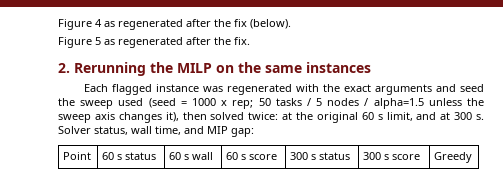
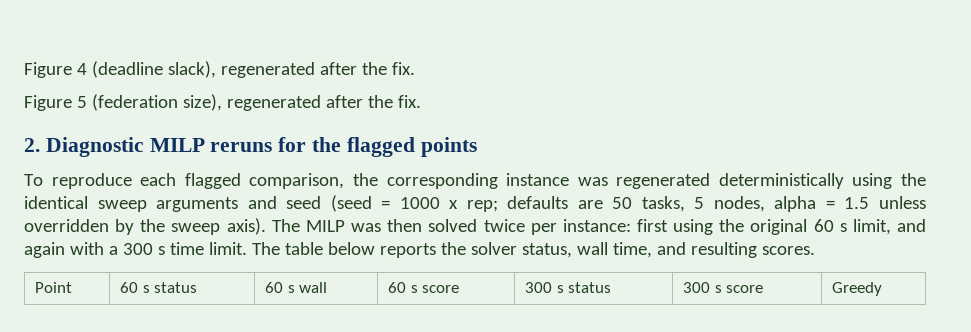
- Figure 4 as regenerated after the fix (below).
+ Figure 4 (deadline slack), regenerated after the fix.
- Figure 5 as regenerated after the fix.
+ Figure 5 (federation size), regenerated after the fix.
- 2. Rerunning the MILP on the same instances
- Each flagged instance was regenerated with the exact arguments and seed the sweep used (seed = 1000 x rep; 50 tasks / 5 nodes / alpha=1.5 unless the sweep axis changes it), then solved twice: at the original 60 s limit, and at 300 s. Solver status, wall time, and MIP gap:
+ 2. Diagnostic MILP reruns for the flagged points
+ To reproduce each flagged comparison, the corresponding instance was regenerated deterministically using the identical sweep arguments and seed (seed = 1000 x rep; defaults are 50 tasks, 5 nodes, alpha = 1.5 unless overridden by the sweep axis). The MILP was then solved twice per instance: first using the original 60 s limit, and again with a 300 s time limit. The table below reports the solver status, wall time, and resulting scores.

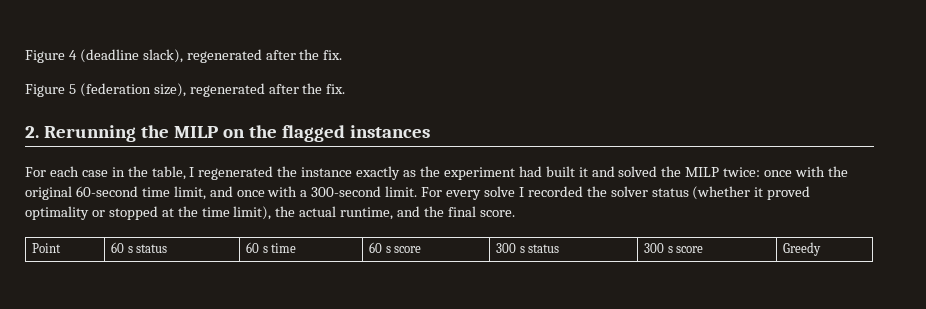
- 2. Diagnostic MILP reruns for the flagged points
- To reproduce each flagged comparison, the corresponding instance was regenerated deterministically using the identical sweep arguments and seed (seed = 1000 x rep; defaults are 50 tasks, 5 nodes, alpha = 1.5 unless overridden by the sweep axis). The MILP was then solved twice per instance: first using the original 60 s limit, and again with a 300 s time limit. The table below reports the solver status, wall time, and resulting scores.
+ 2. Rerunning the MILP on the flagged instances
+ For each case in the table, I regenerated the instance exactly as the experiment had built it and solved the MILP twice: once with the original 60-second time limit, and once with a 300-second limit. For every solve I recorded the solver status (whether it proved optimality or stopped at the time limit), the actual runtime, and the final score.
- Point | 60 s status | 60 s wall | 60 s score | 300 s status | 300 s score | Greedy
+ Point | 60 s status | 60 s time | 60 s score | 300 s status | 300 s score | Greedy

